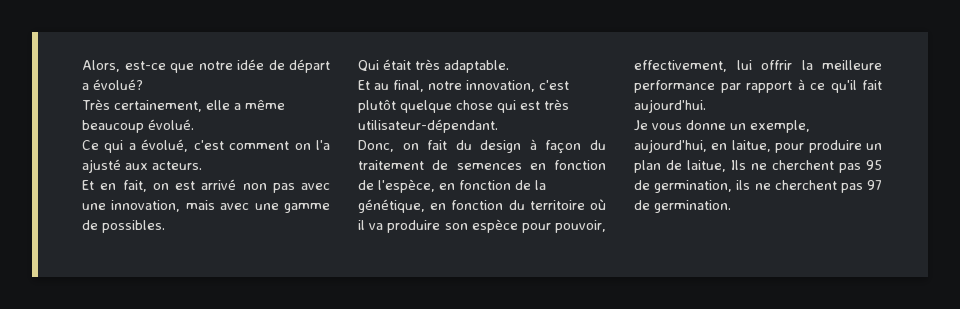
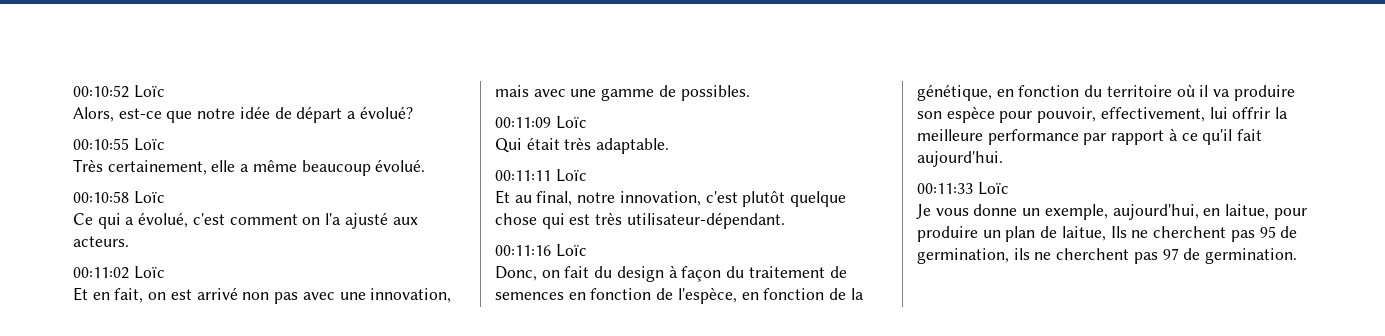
+ 00:10:52 Loïc
+ 00:10:55 Loïc
+ 00:10:58 Loïc
+ 00:11:02 Loïc
+ 00:11:09 Loïc
+ 00:11:11 Loïc
+ 00:11:16 Loïc
+ 00:11:33 Loïc

